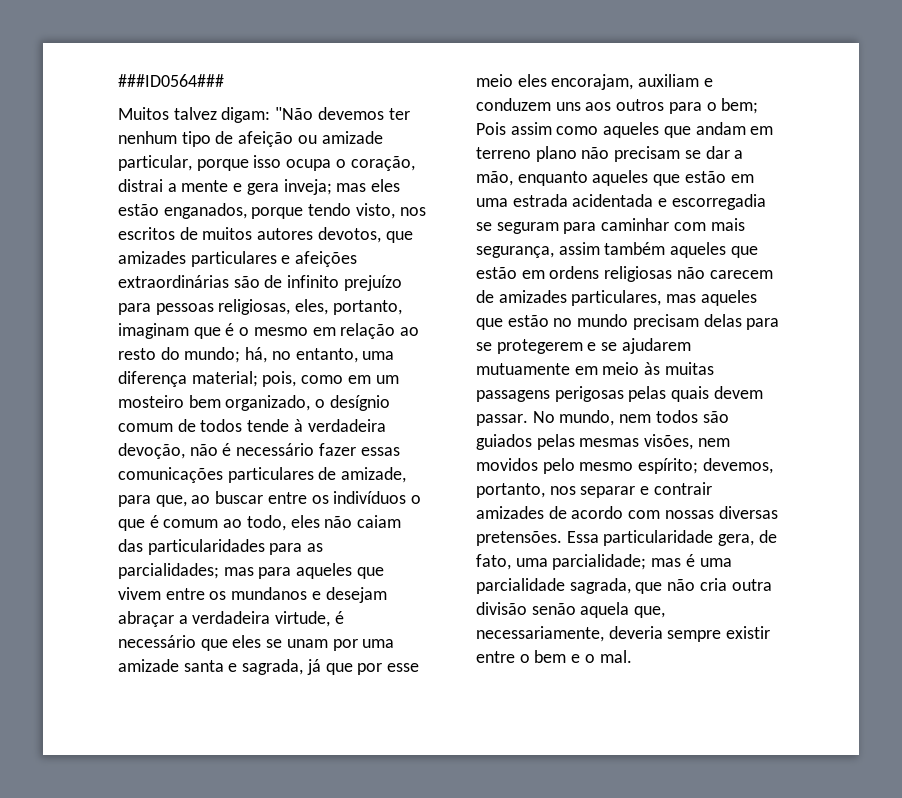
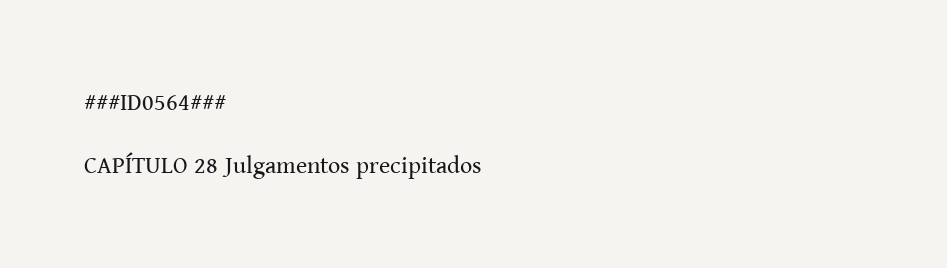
- Muitos talvez digam: "Não devemos ter nenhum tipo de afeição ou amizade particular, porque isso ocupa o coração, distrai a mente e gera inveja; mas eles estão enganados, porque tendo visto, nos escritos de muitos autores devotos, que amizades particulares e afeições extraordinárias são de infinito prejuízo para pessoas religiosas, eles, portanto, imaginam que é o mesmo em relação ao resto do mundo; há, no entanto, uma diferença material; pois, como em um mosteiro bem organizado, o desígnio comum de todos tende à verdadeira devoção, não é necessário fazer essas comunicações particulares de amizade, para que, ao buscar entre os indivíduos o que é comum ao todo, eles não caiam das particularidades para as parcialidades; mas para aqueles que vivem entre os mundanos e desejam abraçar a verdadeira virtude, é necessário que eles se unam por uma amizade santa e sagrada, já que por esse meio eles encorajam, auxiliam e conduzem uns aos outros para o bem; Pois assim como aqueles que andam em terreno plano não precisam se dar a mão, enquanto aqueles que estão em uma estrada acidentada e escorregadia se seguram para caminhar com mais segurança, assim também aqueles que estão em ordens religiosas não carecem de amizades particulares, mas aqueles que estão no mundo precisam delas para se protegerem e se ajudarem mutuamente em meio às muitas passagens perigosas pelas quais devem passar. No mundo, nem todos são guiados pelas mesmas visões, nem movidos pelo mesmo espírito; devemos, portanto, nos separar e contrair amizades de acordo com nossas diversas pretensões. Essa particularidade gera, de fato, uma parcialidade; mas é uma parcialidade sagrada, que não cria outra divisão senão aquela que, necessariamente, deveria sempre existir entre o bem e o mal.
+ CAPÍTULO 28 Julgamentos precipitados

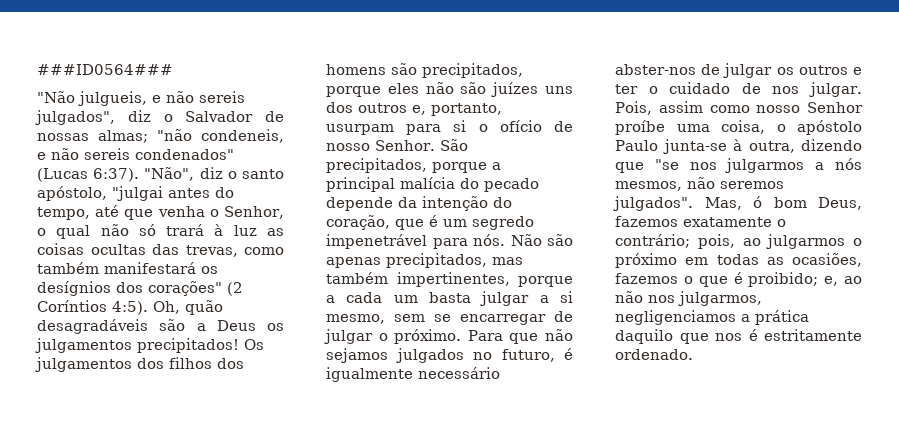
- CAPÍTULO 28 Julgamentos precipitados
+ "Não julgueis, e não sereis julgados", diz o Salvador de nossas almas; "não condeneis, e não sereis condenados" (Lucas 6:37). "Não", diz o santo apóstolo, "julgai antes do tempo, até que venha o Senhor, o qual não só trará à luz as coisas ocultas das trevas, como também manifestará os desígnios dos corações" (2 Coríntios 4:5). Oh, quão desagradáveis são a Deus os julgamentos precipitados! Os julgamentos dos filhos dos homens são precipitados, porque eles não são juízes uns dos outros e, portanto, usurpam para si o ofício de nosso Senhor. São precipitados, porque a principal malícia do pecado depende da intenção do coração, que é um segredo impenetrável para nós. Não são apenas precipitados, mas também impertinentes, porque a cada um basta julgar a si mesmo, sem se encarregar de julgar o próximo. Para que não sejamos julgados no futuro, é igualmente necessário abster-nos de julgar os outros e ter o cuidado de nos julgar. Pois, assim como nosso Senhor proíbe uma coisa, o apóstolo Paulo junta-se à outra, dizendo que "se nos julgarmos a nós mesmos, não seremos julgados". Mas, ó bom Deus, fazemos exatamente o contrário; pois, ao julgarmos o próximo em todas as ocasiões, fazemos o que é proibido; e, ao não nos julgarmos, negligenciamos a prática daquilo que nos é estritamente ordenado.

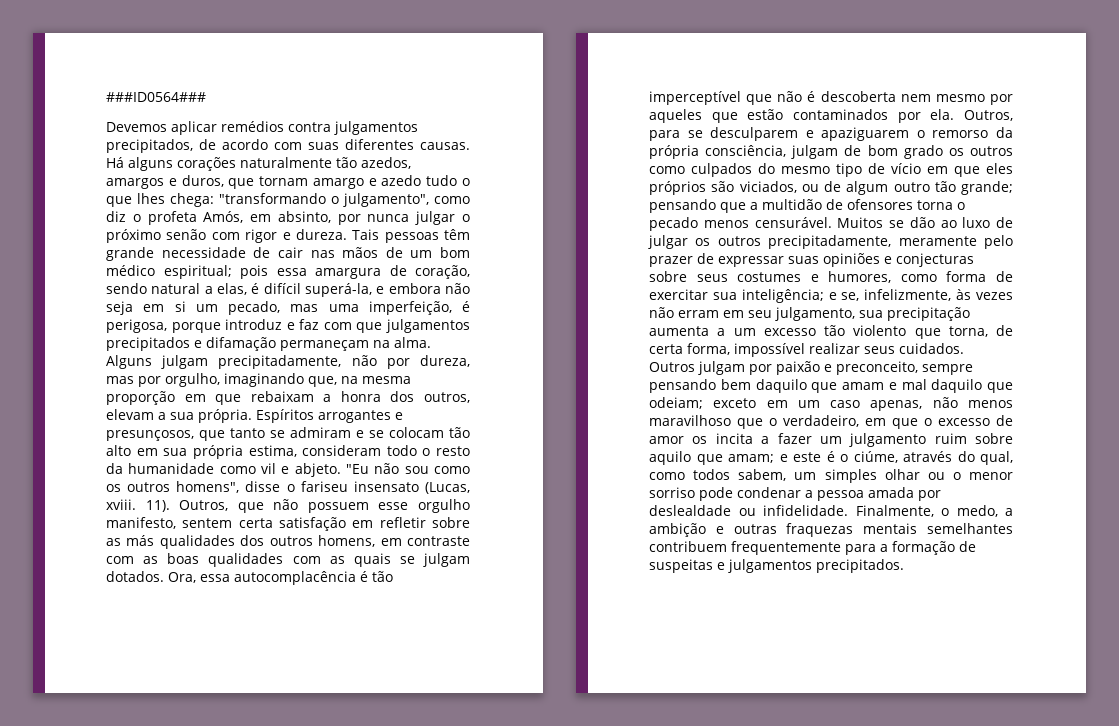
- "Não julgueis, e não sereis julgados", diz o Salvador de nossas almas; "não condeneis, e não sereis condenados" (Lucas 6:37). "Não", diz o santo apóstolo, "julgai antes do tempo, até que venha o Senhor, o qual não só trará à luz as coisas ocultas das trevas, como também manifestará os desígnios dos corações" (2 Coríntios 4:5). Oh, quão desagradáveis são a Deus os julgamentos precipitados! Os julgamentos dos filhos dos homens são precipitados, porque eles não são juízes uns dos outros e, portanto, usurpam para si o ofício de nosso Senhor. São precipitados, porque a principal malícia do pecado depende da intenção do coração, que é um segredo impenetrável para nós. Não são apenas precipitados, mas também impertinentes, porque a cada um basta julgar a si mesmo, sem se encarregar de julgar o próximo. Para que não sejamos julgados no futuro, é igualmente necessário abster-nos de julgar os outros e ter o cuidado de nos julgar. Pois, assim como nosso Senhor proíbe uma coisa, o apóstolo Paulo junta-se à outra, dizendo que "se nos julgarmos a nós mesmos, não seremos julgados". Mas, ó bom Deus, fazemos exatamente o contrário; pois, ao julgarmos o próximo em todas as ocasiões, fazemos o que é proibido; e, ao não nos julgarmos, negligenciamos a prática daquilo que nos é estritamente ordenado.
+ Devemos aplicar remédios contra julgamentos precipitados, de acordo com suas diferentes causas. Há alguns corações naturalmente tão azedos, amargos e duros, que tornam amargo e azedo tudo o que lhes chega: "transformando o julgamento", como diz o profeta Amós, em absinto, por nunca julgar o próximo senão com rigor e dureza. Tais pessoas têm grande necessidade de cair nas mãos de um bom médico espiritual; pois essa amargura de coração, sendo natural a elas, é difícil superá-la, e embora não seja em si um pecado, mas uma imperfeição, é perigosa, porque introduz e faz com que julgamentos precipitados e difamação permaneçam na alma. Alguns julgam precipitadamente, não por dureza, mas por orgulho, imaginando que, na mesma proporção em que rebaixam a honra dos outros, elevam a sua própria. Espíritos arrogantes e presunçosos, que tanto se admiram e se colocam tão alto em sua própria estima, consideram todo o resto da humanidade como vil e abjeto. "Eu não sou como os outros homens", disse o fariseu insensato (Lucas, xviii. 11). Outros, que não possuem esse orgulho manifesto, sentem certa satisfação em refletir sobre as más qualidades dos outros homens, em contraste com as boas qualidades com as quais se julgam dotados. Ora, essa autocomplacência é tão imperceptível que não é descoberta nem mesmo por aqueles que estão contaminados por ela. Outros, para se desculparem e apaziguarem o remorso da própria consciência, julgam de bom grado os outros como culpados do mesmo tipo de vício em que eles próprios são viciados, ou de algum outro tão grande; pensando que a multidão de ofensores torna o pecado menos censurável. Muitos se dão ao luxo de julgar os outros precipitadamente, meramente pelo prazer de expressar suas opiniões e conjecturas sobre seus costumes e humores, como forma de exercitar sua inteligência; e se, infelizmente, às vezes não erram em seu julgamento, sua precipitação aumenta a um excesso tão violento que torna, de certa forma, impossível realizar seus cuidados. Outros julgam por paixão e preconceito, sempre pensando bem daquilo que amam e mal daquilo que odeiam; exceto em um caso apenas, não menos maravilhoso que o verdadeiro, em que o excesso de amor os incita a fazer um julgamento ruim sobre aquilo que amam; e este é o ciúme, através do qual, como todos sabem, um simples olhar ou o menor sorriso pode condenar a pessoa amada por deslealdade ou infidelidade. Finalmente, o medo, a ambição e outras fraquezas mentais semelhantes contribuem frequentemente para a formação de suspeitas e julgamentos precipitados.

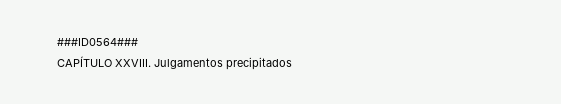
- Devemos aplicar remédios contra julgamentos precipitados, de acordo com suas diferentes causas. Há alguns corações naturalmente tão azedos, amargos e duros, que tornam amargo e azedo tudo o que lhes chega: "transformando o julgamento", como diz o profeta Amós, em absinto, por nunca julgar o próximo senão com rigor e dureza. Tais pessoas têm grande necessidade de cair nas mãos de um bom médico espiritual; pois essa amargura de coração, sendo natural a elas, é difícil superá-la, e embora não seja em si um pecado, mas uma imperfeição, é perigosa, porque introduz e faz com que julgamentos precipitados e difamação permaneçam na alma. Alguns julgam precipitadamente, não por dureza, mas por orgulho, imaginando que, na mesma proporção em que rebaixam a honra dos outros, elevam a sua própria. Espíritos arrogantes e presunçosos, que tanto se admiram e se colocam tão alto em sua própria estima, consideram todo o resto da humanidade como vil e abjeto. "Eu não sou como os outros homens", disse o fariseu insensato (Lucas, xviii. 11). Outros, que não possuem esse orgulho manifesto, sentem certa satisfação em refletir sobre as más qualidades dos outros homens, em contraste com as boas qualidades com as quais se julgam dotados. Ora, essa autocomplacência é tão imperceptível que não é descoberta nem mesmo por aqueles que estão contaminados por ela. Outros, para se desculparem e apaziguarem o remorso da própria consciência, julgam de bom grado os outros como culpados do mesmo tipo de vício em que eles próprios são viciados, ou de algum outro tão grande; pensando que a multidão de ofensores torna o pecado menos censurável. Muitos se dão ao luxo de julgar os outros precipitadamente, meramente pelo prazer de expressar suas opiniões e conjecturas sobre seus costumes e humores, como forma de exercitar sua inteligência; e se, infelizmente, às vezes não erram em seu julgamento, sua precipitação aumenta a um excesso tão violento que torna, de certa forma, impossível realizar seus cuidados. Outros julgam por paixão e preconceito, sempre pensando bem daquilo que amam e mal daquilo que odeiam; exceto em um caso apenas, não menos maravilhoso que o verdadeiro, em que o excesso de amor os incita a fazer um julgamento ruim sobre aquilo que amam; e este é o ciúme, através do qual, como todos sabem, um simples olhar ou o menor sorriso pode condenar a pessoa amada por deslealdade ou infidelidade. Finalmente, o medo, a ambição e outras fraquezas mentais semelhantes contribuem frequentemente para a formação de suspeitas e julgamentos precipitados.
+ CAPÍTULO XXVIII. Julgamentos precipitados

